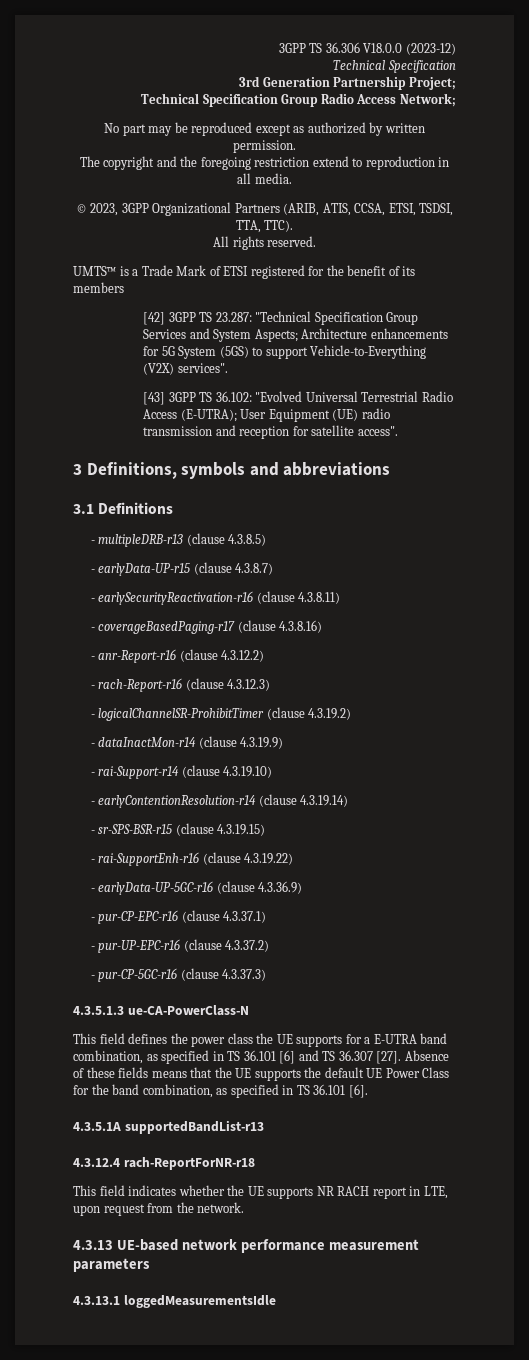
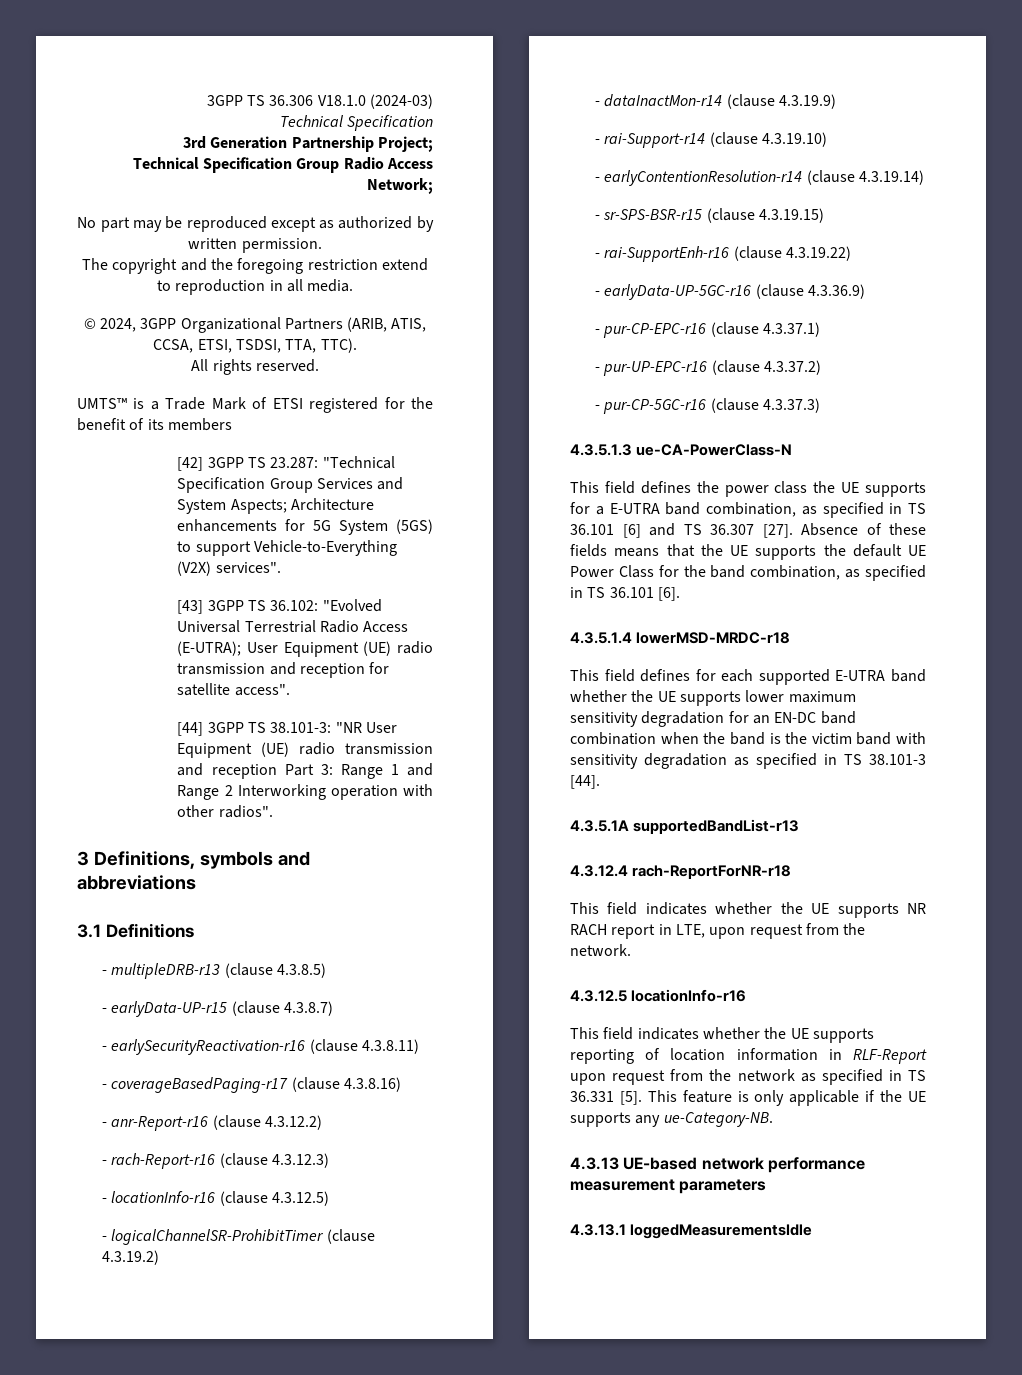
- 3GPP TS 36.306 V18.0.0 (2023-12)
+ 3GPP TS 36.306 V18.1.0 (2024-03)
- © 2023, 3GPP Organizational Partners (ARIB, ATIS, CCSA, ETSI, TSDSI, TTA, TTC).
+ © 2024, 3GPP Organizational Partners (ARIB, ATIS, CCSA, ETSI, TSDSI, TTA, TTC).
+ [44] 3GPP TS 38.101-3: "NR User Equipment (UE) radio transmission and reception Part 3: Range 1 and Range 2 Interworking operation with other radios".
+ - locationInfo-r16 (clause 4.3.12.5)
+ 4.3.5.1.4 lowerMSD-MRDC-r18
+ This field defines for each supported E-UTRA band whether the UE supports lower maximum sensitivity degradation for an EN-DC band combination when the band is the victim band with sensitivity degradation as specified in TS 38.101-3 [44].
+ 4.3.12.5 locationInfo-r16
+ This field indicates whether the UE supports reporting of location information in RLF-Report upon request from the network as specified in TS 36.331 [5]. This feature is only applicable if the UE supports any ue-Category-NB.

